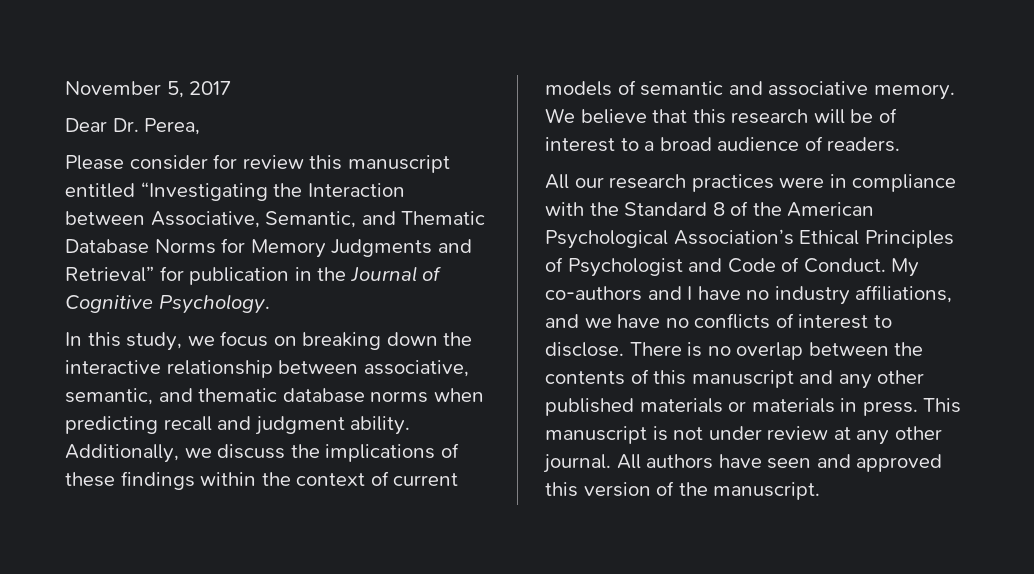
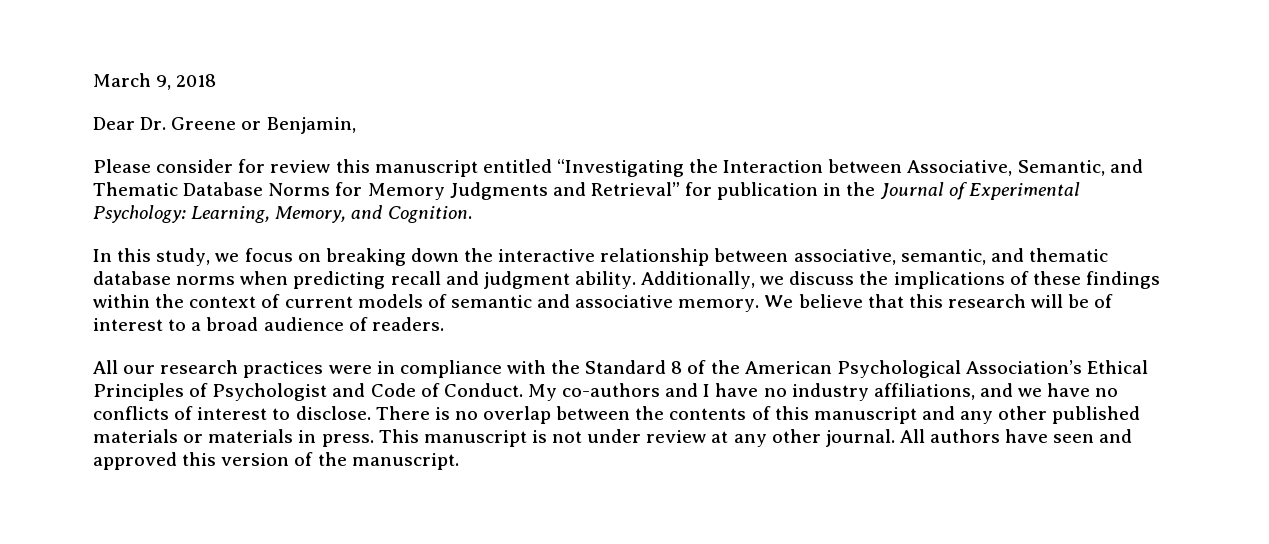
- November 5, 2017
+ March 9, 2018
- Dear Dr. Perea,
+ Dear Dr. Greene or Benjamin,
- Please consider for review this manuscript entitled “Investigating the Interaction between Associative, Semantic, and Thematic Database Norms for Memory Judgments and Retrieval” for publication in the Journal of Cognitive Psychology.
+ Please consider for review this manuscript entitled “Investigating the Interaction between Associative, Semantic, and Thematic Database Norms for Memory Judgments and Retrieval” for publication in the Journal of Experimental Psychology: Learning, Memory, and Cognition.

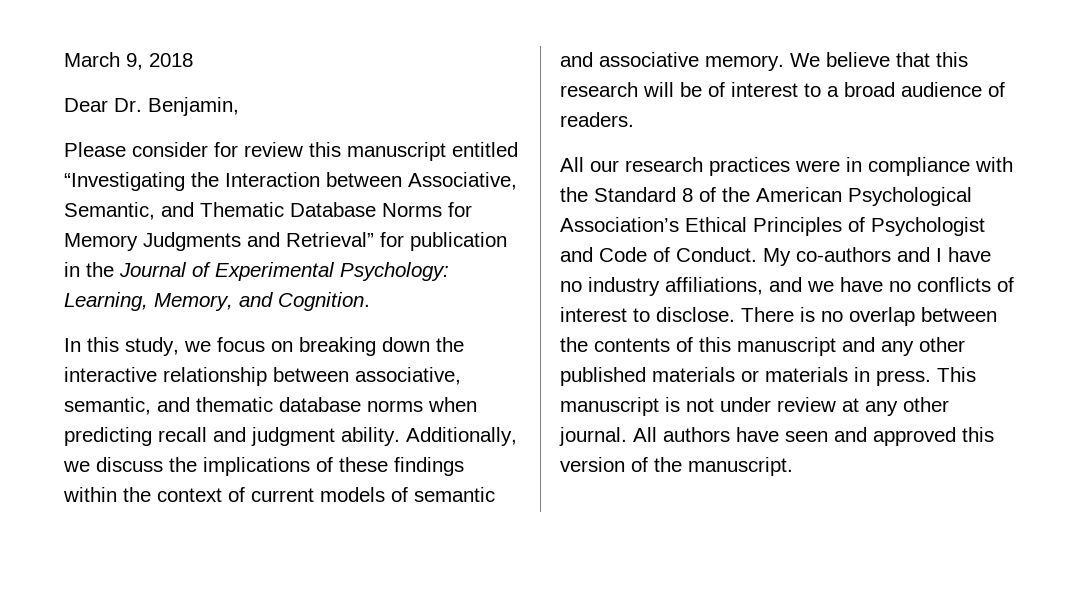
- Dear Dr. Greene or Benjamin,
+ Dear Dr. Benjamin,

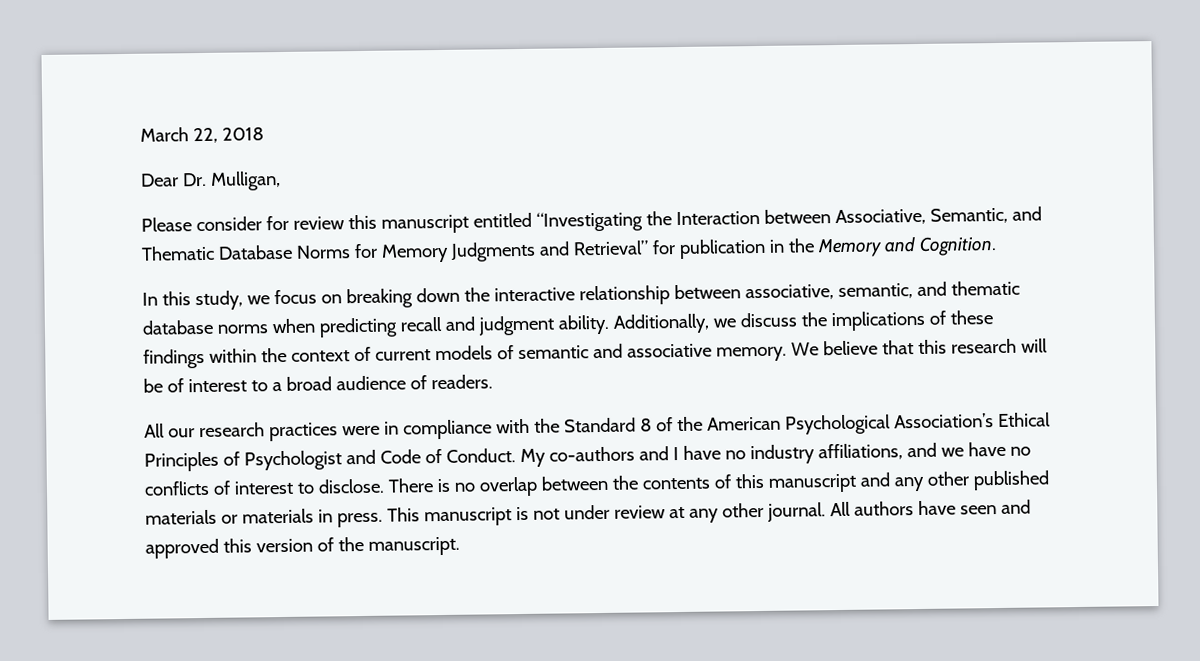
- March 9, 2018
+ March 22, 2018
- Dear Dr. Benjamin,
+ Dear Dr. Mulligan,
- Please consider for review this manuscript entitled “Investigating the Interaction between Associative, Semantic, and Thematic Database Norms for Memory Judgments and Retrieval” for publication in the Journal of Experimental Psychology: Learning, Memory, and Cognition.
+ Please consider for review this manuscript entitled “Investigating the Interaction between Associative, Semantic, and Thematic Database Norms for Memory Judgments and Retrieval” for publication in the Memory and Cognition.

